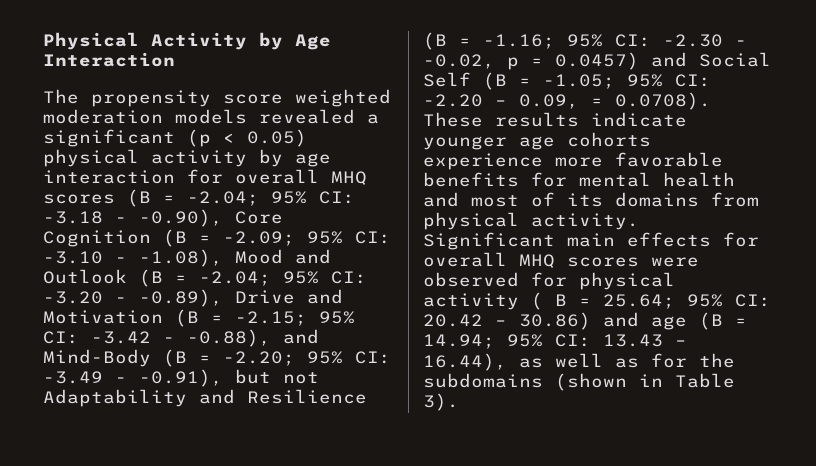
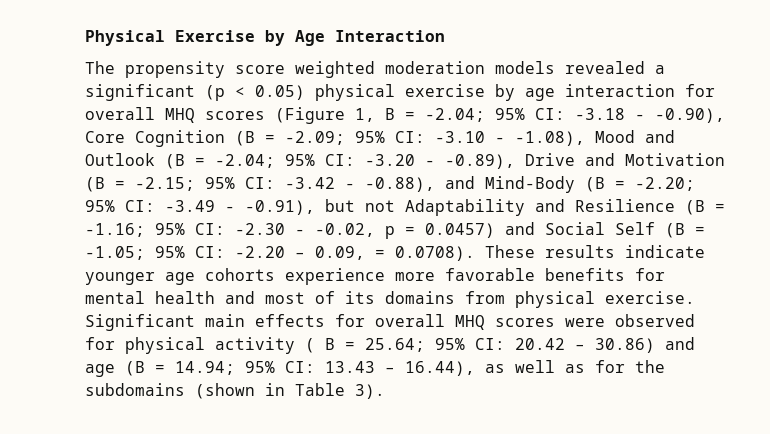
- Physical Activity by Age Interaction
+ Physical Exercise by Age Interaction
- The propensity score weighted moderation models revealed a significant (p < 0.05) physical activity by age interaction for overall MHQ scores (B = -2.04;
+ The propensity score weighted moderation models revealed a significant (p < 0.05) physical exercise by age interaction for overall MHQ scores (Figure 1, B = -2.04;
- -2.20 – 0.09, = 0.0708). These results indicate younger age cohorts experience more favorable benefits for mental health and most of its domains from physical activity.
+ -2.20 – 0.09, = 0.0708). These results indicate younger age cohorts experience more favorable benefits for mental health and most of its domains from physical exercise.

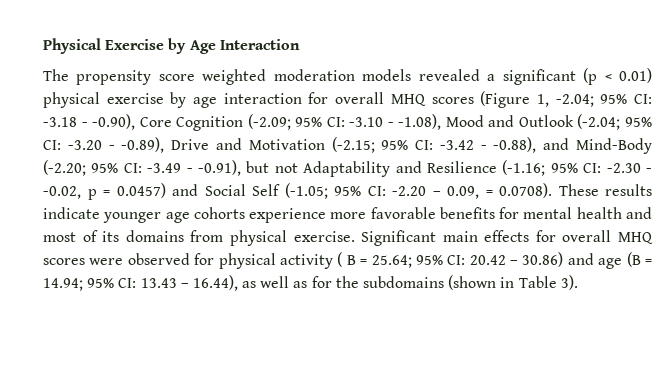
- The propensity score weighted moderation models revealed a significant (p < 0.05) physical exercise by age interaction for overall MHQ scores (Figure 1, B = -2.04;
+ The propensity score weighted moderation models revealed a significant (p < 0.01) physical exercise by age interaction for overall MHQ scores (Figure 1, -2.04;
- -3.18 - -0.90), Core Cognition (B = -2.09;
+ -3.18 - -0.90), Core Cognition (-2.09;
- -3.10 - -1.08), Mood and Outlook (B = -2.04;
+ -3.10 - -1.08), Mood and Outlook (-2.04;
- -3.20 - -0.89), Drive and Motivation (B = -2.15;
+ -3.20 - -0.89), Drive and Motivation (-2.15;
- -3.42 - -0.88), and Mind-Body (B = -2.20;
+ -3.42 - -0.88), and Mind-Body (-2.20;
- -3.49 - -0.91), but not Adaptability and Resilience (B = -1.16;
+ -3.49 - -0.91), but not Adaptability and Resilience (-1.16;
- -2.30 - -0.02, p = 0.0457) and Social Self (B = -1.05;
+ -2.30 - -0.02, p = 0.0457) and Social Self (-1.05;

